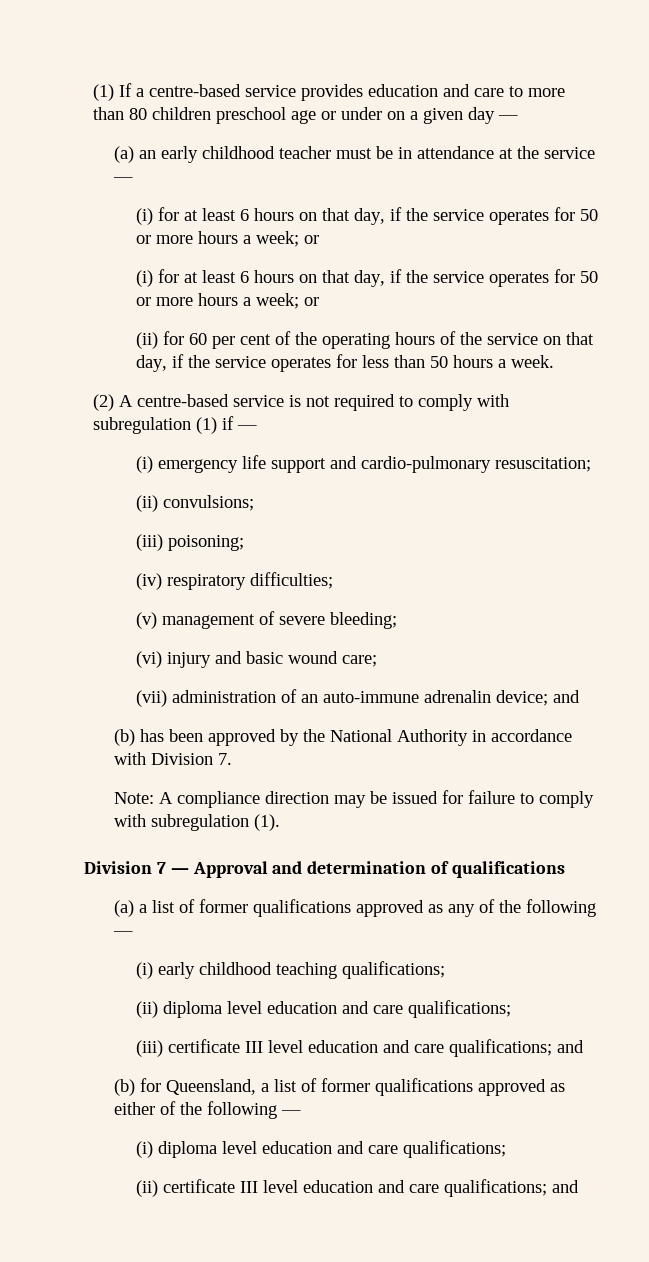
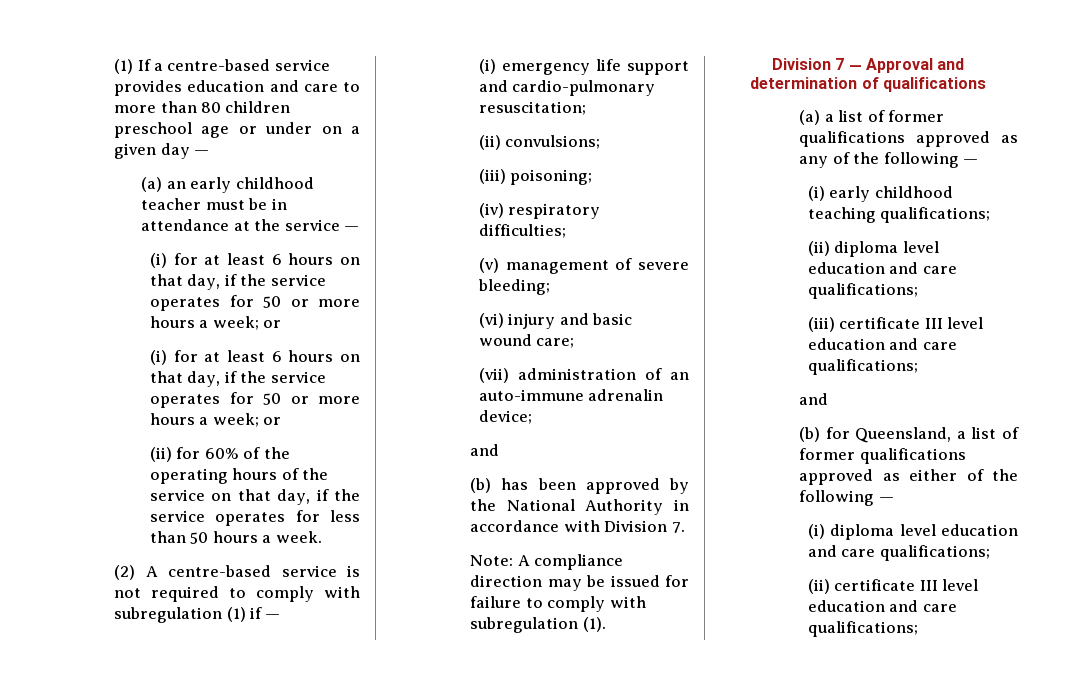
- (ii) for 60 per cent of the operating hours of the service on that day, if the service operates for less than 50 hours a week.
+ (ii) for 60% of the operating hours of the service on that day, if the service operates for less than 50 hours a week.
- (vii) administration of an auto-immune adrenalin device; and
+ (vii) administration of an auto-immune adrenalin device;
+ and
- (iii) certificate III level education and care qualifications; and
+ (iii) certificate III level education and care qualifications;
+ and
- (ii) certificate III level education and care qualifications; and
+ (ii) certificate III level education and care qualifications;

